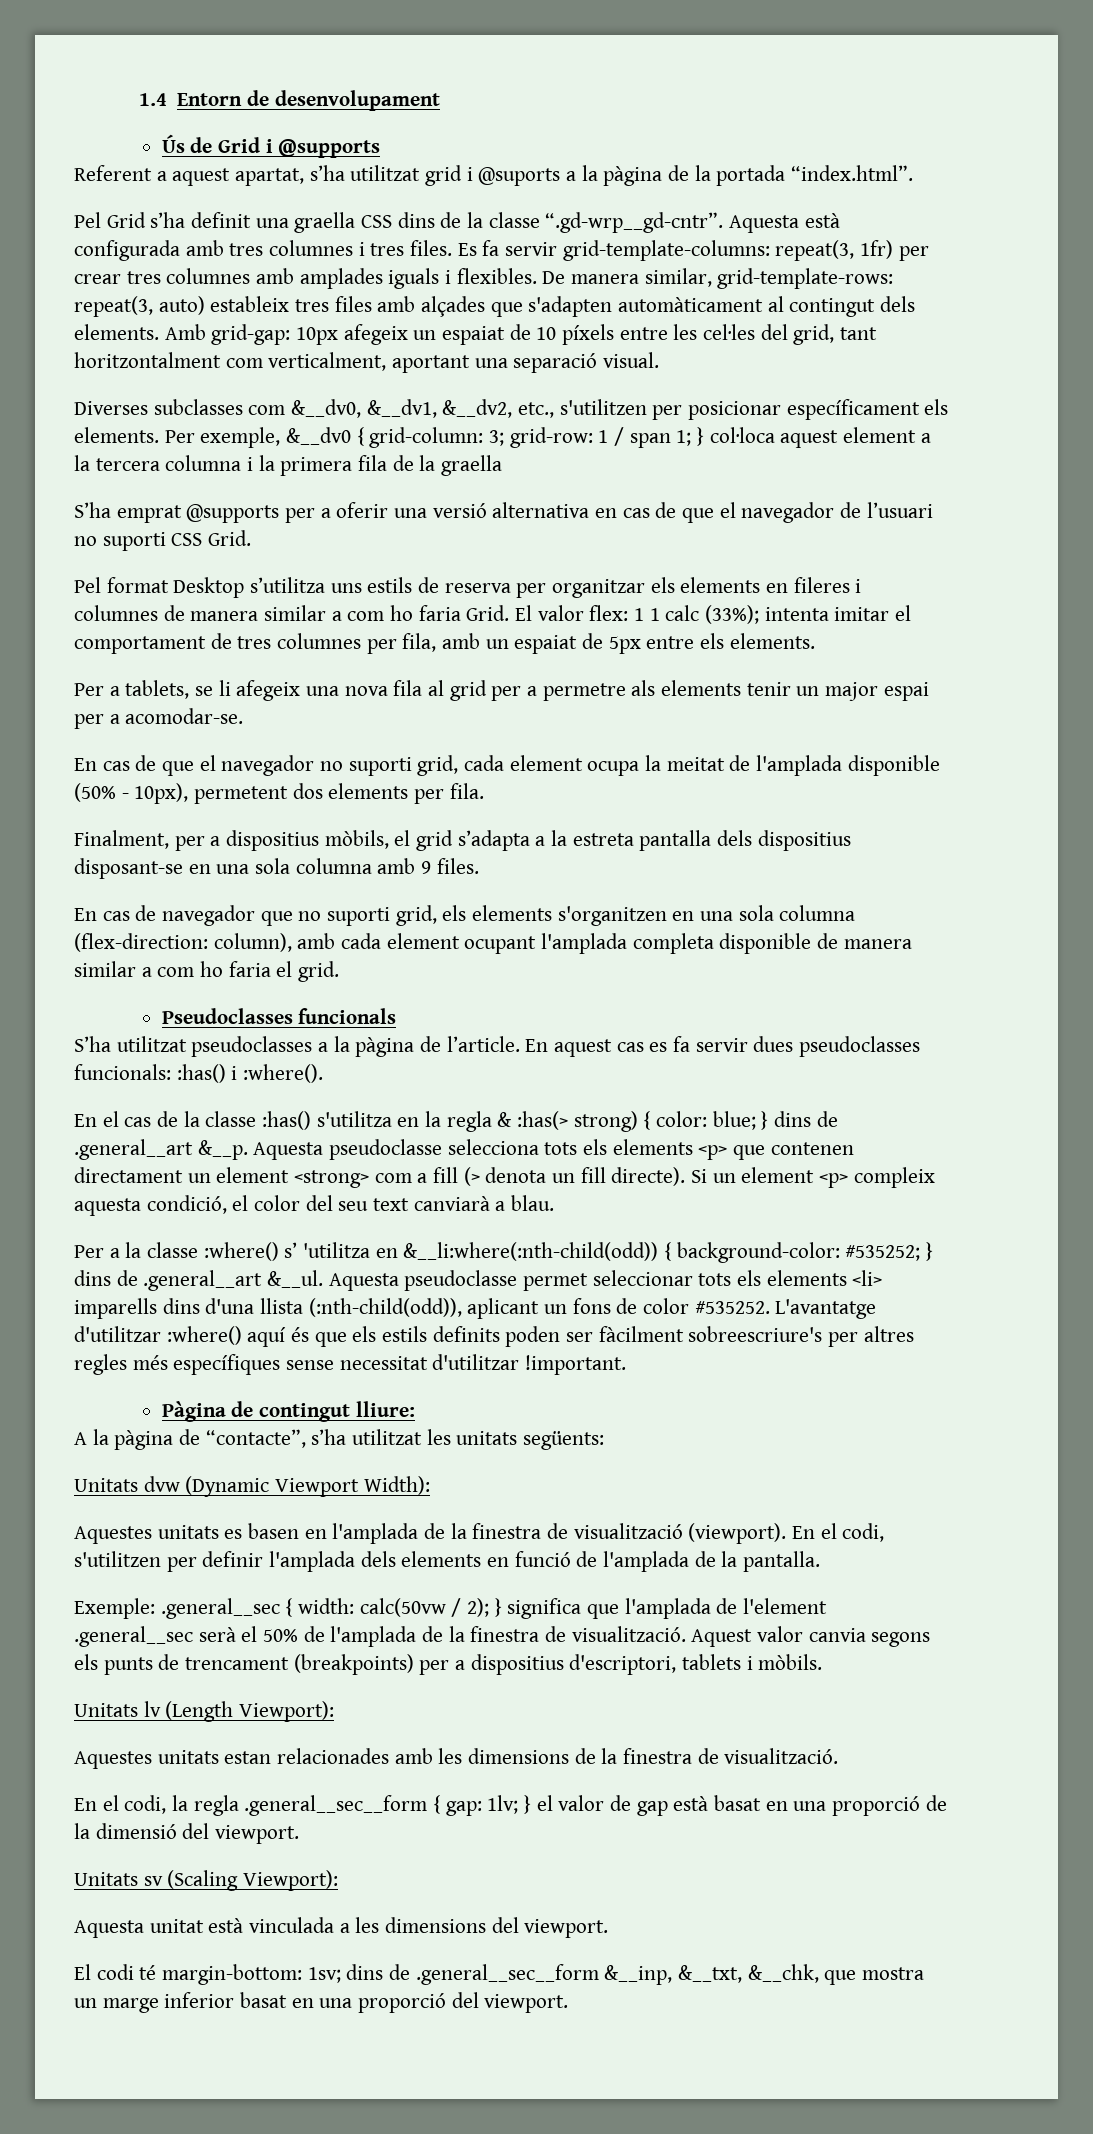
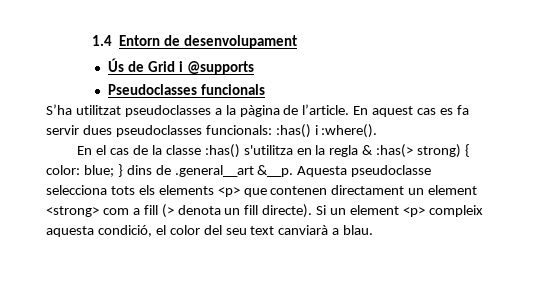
- Referent a aquest apartat, s’ha utilitzat grid i @suports a la pàgina de la portada “index.html”.
- Pel Grid s’ha definit una graella CSS dins de la classe “.gd-wrp__gd-cntr”. Aquesta està configurada amb tres columnes i tres files. Es fa servir grid-template-columns: repeat(3, 1fr) per crear tres columnes amb amplades iguals i flexibles. De manera similar, grid-template-rows: repeat(3, auto) estableix tres files amb alçades que s'adapten automàticament al contingut dels elements. Amb grid-gap: 10px afegeix un espaiat de 10 píxels entre les cel·les del grid, tant horitzontalment com verticalment, aportant una separació visual.
- Diverses subclasses com &__dv0, &__dv1, &__dv2, etc., s'utilitzen per posicionar específicament els elements. Per exemple, &__dv0 { grid-column: 3; grid-row: 1 / span 1; } col·loca aquest element a la tercera columna i la primera fila de la graella
- S’ha emprat @supports per a oferir una versió alternativa en cas de que el navegador de l’usuari no suporti CSS Grid.
- Pel format Desktop s’utilitza uns estils de reserva per organitzar els elements en fileres i columnes de manera similar a com ho faria Grid. El valor flex: 1 1 calc (33%); intenta imitar el comportament de tres columnes per fila, amb un espaiat de 5px entre els elements.
- Per a tablets, se li afegeix una nova fila al grid per a permetre als elements tenir un major espai per a acomodar-se.
- En cas de que el navegador no suporti grid, cada element ocupa la meitat de l'amplada disponible (50% - 10px), permetent dos elements per fila.
- Finalment, per a dispositius mòbils, el grid s’adapta a la estreta pantalla dels dispositius disposant-se en una sola columna amb 9 files.
- En cas de navegador que no suporti grid, els elements s'organitzen en una sola columna (flex-direction: column), amb cada element ocupant l'amplada completa disponible de manera similar a com ho faria el grid.
- Per a la classe :where() s’ 'utilitza en &__li:where(:nth-child(odd)) { background-color: #535252; } dins de .general__art &__ul. Aquesta pseudoclasse permet seleccionar tots els elements <li> imparells dins d'una llista (:nth-child(odd)), aplicant un fons de color #535252. L'avantatge d'utilitzar :where() aquí és que els estils definits poden ser fàcilment sobreescriure's per altres regles més específiques sense necessitat d'utilitzar !important.
- Pàgina de contingut lliure:
- A la pàgina de “contacte”, s’ha utilitzat les unitats següents:
- Unitats dvw (Dynamic Viewport Width):
- Aquestes unitats es basen en l'amplada de la finestra de visualització (viewport). En el codi, s'utilitzen per definir l'amplada dels elements en funció de l'amplada de la pantalla.
- Exemple: .general__sec { width: calc(50vw / 2); } significa que l'amplada de l'element .general__sec serà el 50% de l'amplada de la finestra de visualització. Aquest valor canvia segons els punts de trencament (breakpoints) per a dispositius d'escriptori, tablets i mòbils.
- Unitats lv (Length Viewport):
- Aquestes unitats estan relacionades amb les dimensions de la finestra de visualització.
- En el codi, la regla .general__sec__form { gap: 1lv; } el valor de gap està basat en una proporció de la dimensió del viewport.
- Unitats sv (Scaling Viewport):
- Aquesta unitat està vinculada a les dimensions del viewport.
- El codi té margin-bottom: 1sv; dins de .general__sec__form &__inp, &__txt, &__chk, que mostra un marge inferior basat en una proporció del viewport.

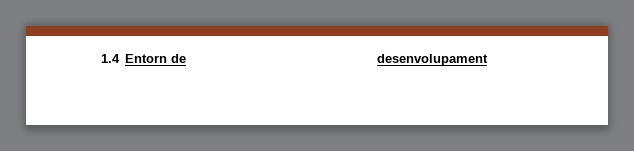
- Ús de Grid i @supports
- Pseudoclasses funcionals
- S’ha utilitzat pseudoclasses a la pàgina de l’article. En aquest cas es fa servir dues pseudoclasses funcionals: :has() i :where().
- En el cas de la classe :has() s'utilitza en la regla & :has(> strong) { color: blue; } dins de .general__art &__p. Aquesta pseudoclasse selecciona tots els elements <p> que contenen directament un element <strong> com a fill (> denota un fill directe). Si un element <p> compleix aquesta condició, el color del seu text canviarà a blau.

